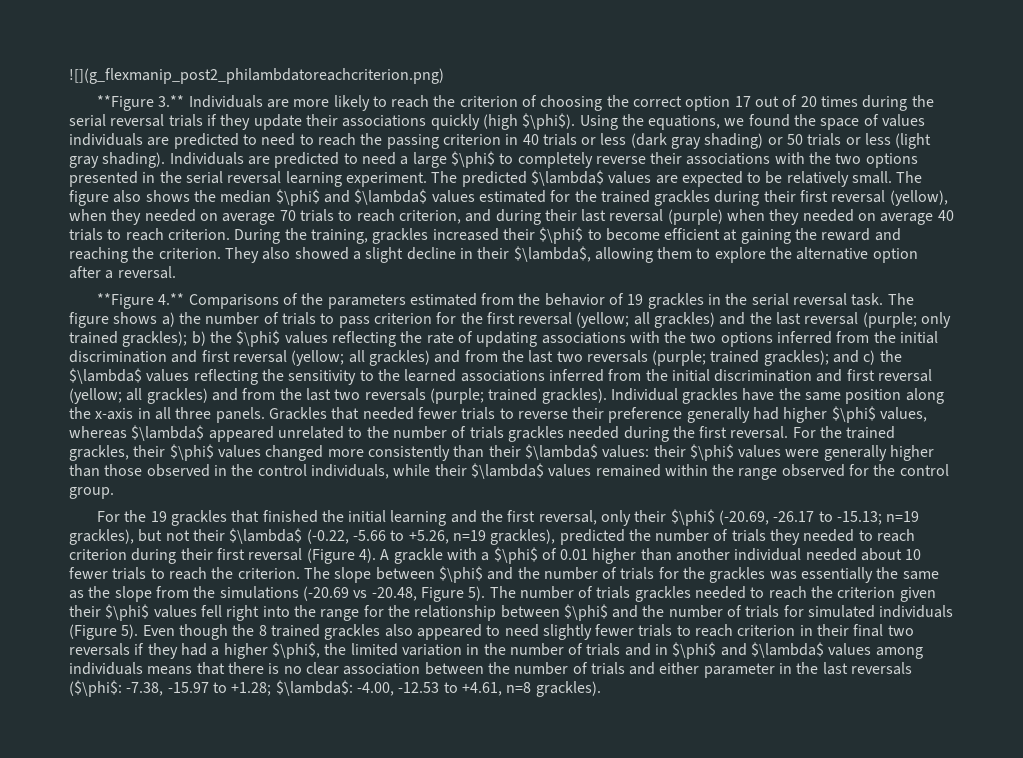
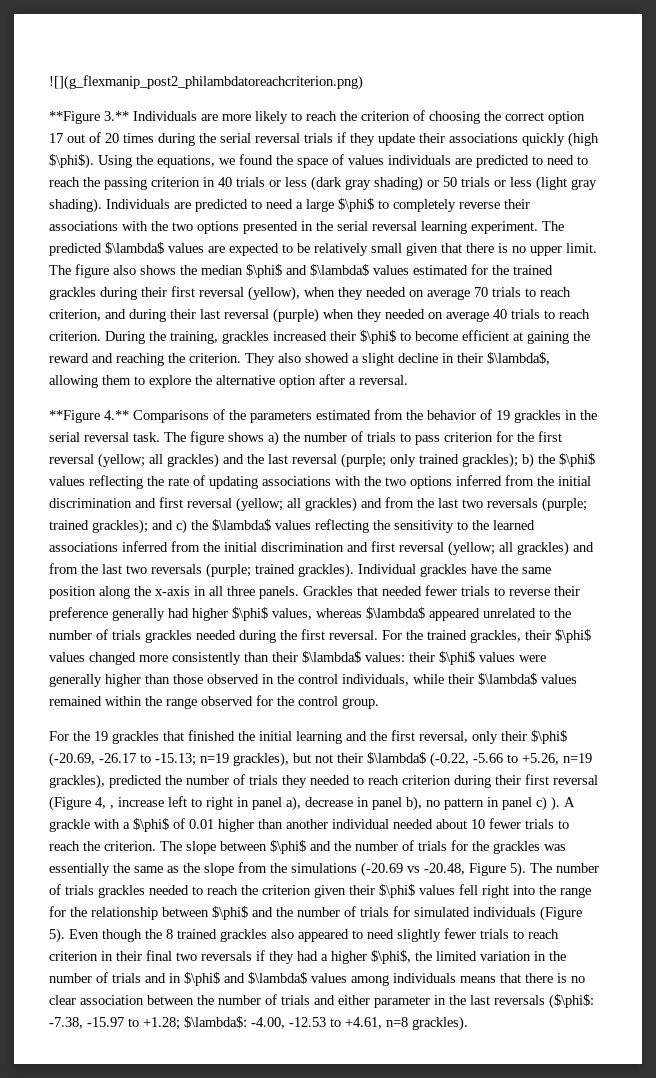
- The predicted $\lambda$ values are expected to be relatively small.
+ The predicted $\lambda$ values are expected to be relatively small given that there is no upper limit.
- For the 19 grackles that finished the initial learning and the first reversal, only their $\phi$ (-20.69, -26.17 to -15.13; n=19 grackles), but not their $\lambda$ (-0.22, -5.66 to +5.26, n=19 grackles), predicted the number of trials they needed to reach criterion during their first reversal (Figure 4).
+ For the 19 grackles that finished the initial learning and the first reversal, only their $\phi$ (-20.69, -26.17 to -15.13; n=19 grackles), but not their $\lambda$ (-0.22, -5.66 to +5.26, n=19 grackles), predicted the number of trials they needed to reach criterion during their first reversal (Figure 4, , increase left to right in panel a), decrease in panel b), no pattern in panel c) ).

